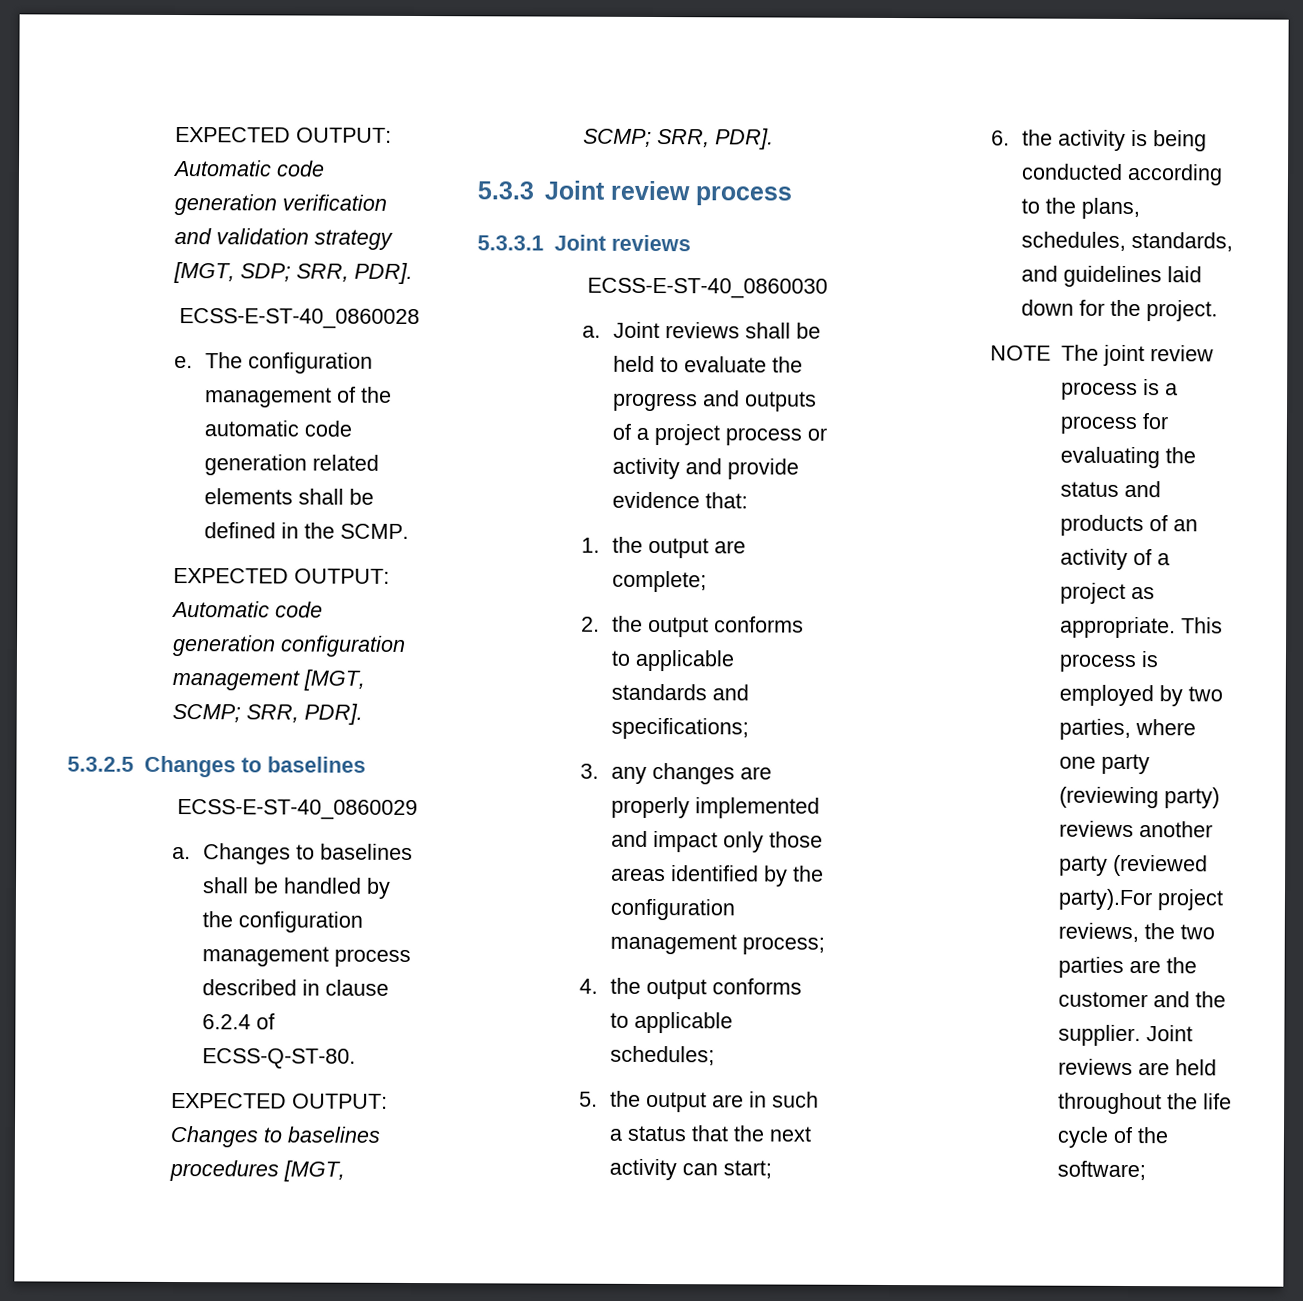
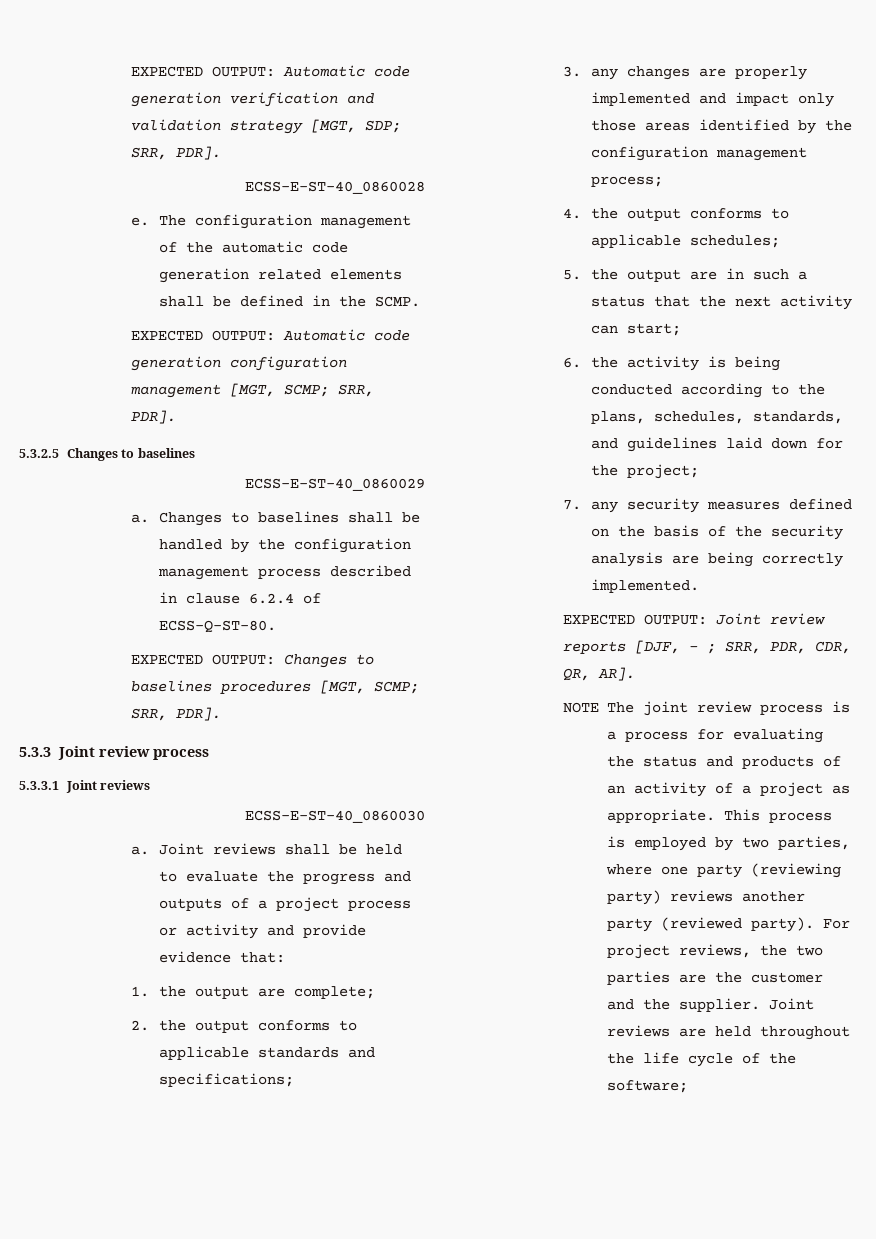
- 6. the activity is being conducted according to the plans, schedules, standards, and guidelines laid down for the project.
+ 6. the activity is being conducted according to the plans, schedules, standards, and guidelines laid down for the project;
+ 7. any security measures defined on the basis of the security analysis are being correctly implemented.
+ EXPECTED OUTPUT: Joint review reports [DJF, - ; SRR, PDR, CDR, QR, AR].
- This process is employed by two parties, where one party (reviewing party) reviews another party (reviewed party).For project reviews, the two parties are the customer and the supplier.
+ This process is employed by two parties, where one party (reviewing party) reviews another party (reviewed party). For project reviews, the two parties are the customer and the supplier.

